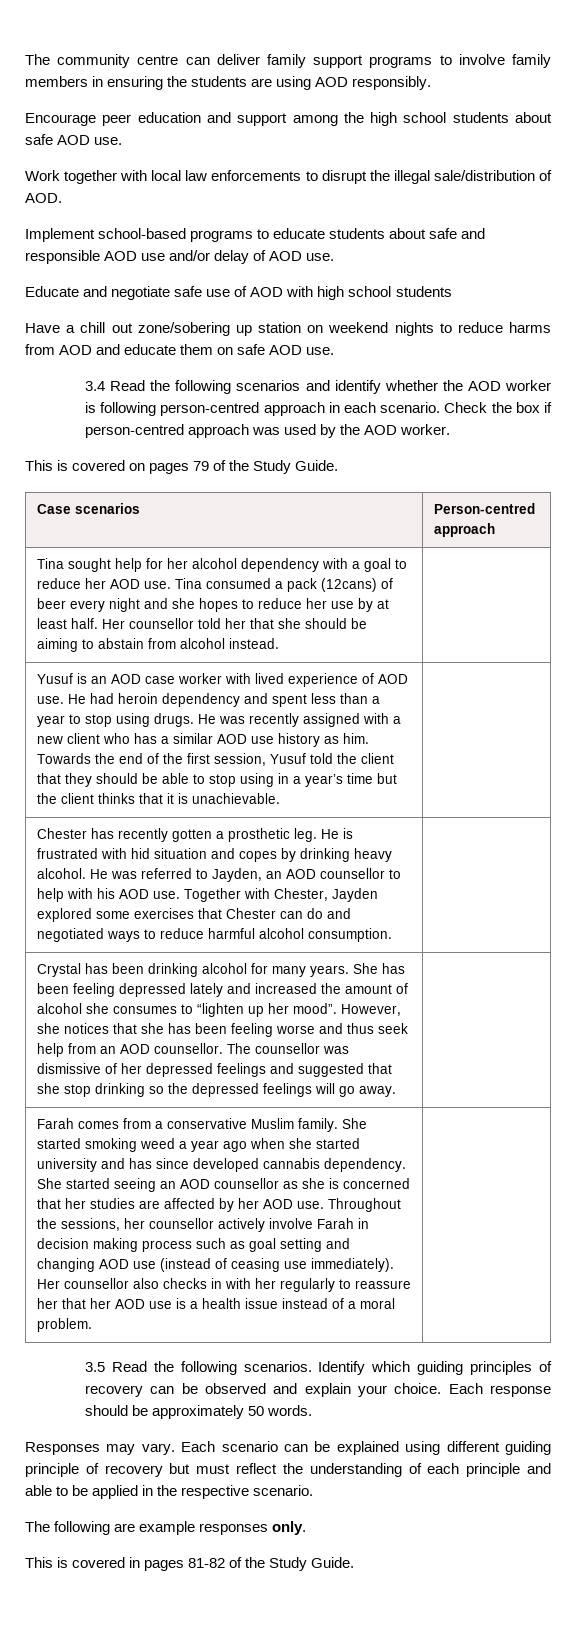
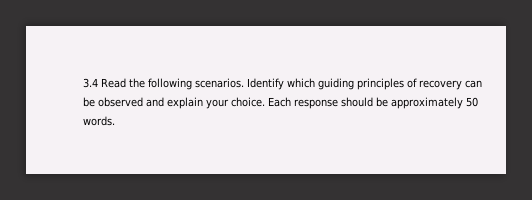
- The community centre can deliver family support programs to involve family members in ensuring the students are using AOD responsibly.
- Encourage peer education and support among the high school students about safe AOD use.
- Work together with local law enforcements to disrupt the illegal sale/distribution of AOD.
- Implement school-based programs to educate students about safe and responsible AOD use and/or delay of AOD use.
- Educate and negotiate safe use of AOD with high school students
- Have a chill out zone/sobering up station on weekend nights to reduce harms from AOD and educate them on safe AOD use.
- 3.4 Read the following scenarios and identify whether the AOD worker is following person-centred approach in each scenario. Check the box if person-centred approach was used by the AOD worker.
- This is covered on pages 79 of the Study Guide.
- Case scenarios | Person-centred approach
- Tina sought help for her alcohol dependency with a goal to reduce her AOD use. Tina consumed a pack (12cans) of beer every night and she hopes to reduce her use by at least half. Her counsellor told her that she should be aiming to abstain from alcohol instead. |
- Yusuf is an AOD case worker with lived experience of AOD use. He had heroin dependency and spent less than a year to stop using drugs. He was recently assigned with a new client who has a similar AOD use history as him. Towards the end of the first session, Yusuf told the client that they should be able to stop using in a year’s time but the client thinks that it is unachievable. |
- Chester has recently gotten a prosthetic leg. He is frustrated with hid situation and copes by drinking heavy alcohol. He was referred to Jayden, an AOD counsellor to help with his AOD use. Together with Chester, Jayden explored some exercises that Chester can do and negotiated ways to reduce harmful alcohol consumption. |
- Crystal has been drinking alcohol for many years. She has been feeling depressed lately and increased the amount of alcohol she consumes to “lighten up her mood”. However, she notices that she has been feeling worse and thus seek help from an AOD counsellor. The counsellor was dismissive of her depressed feelings and suggested that she stop drinking so the depressed feelings will go away. |
- Farah comes from a conservative Muslim family. She started smoking weed a year ago when she started university and has since developed cannabis dependency. She started seeing an AOD counsellor as she is concerned that her studies are affected by her AOD use. Throughout the sessions, her counsellor actively involve Farah in decision making process such as goal setting and changing AOD use (instead of ceasing use immediately). Her counsellor also checks in with her regularly to reassure her that her AOD use is a health issue instead of a moral problem. |
- 3.5 Read the following scenarios.
+ 3.4 Read the following scenarios.
- Responses may vary. Each scenario can be explained using different guiding principle of recovery but must reflect the understanding of each principle and able to be applied in the respective scenario.
- The following are example responses only.
- This is covered in pages 81-82 of the Study Guide.

